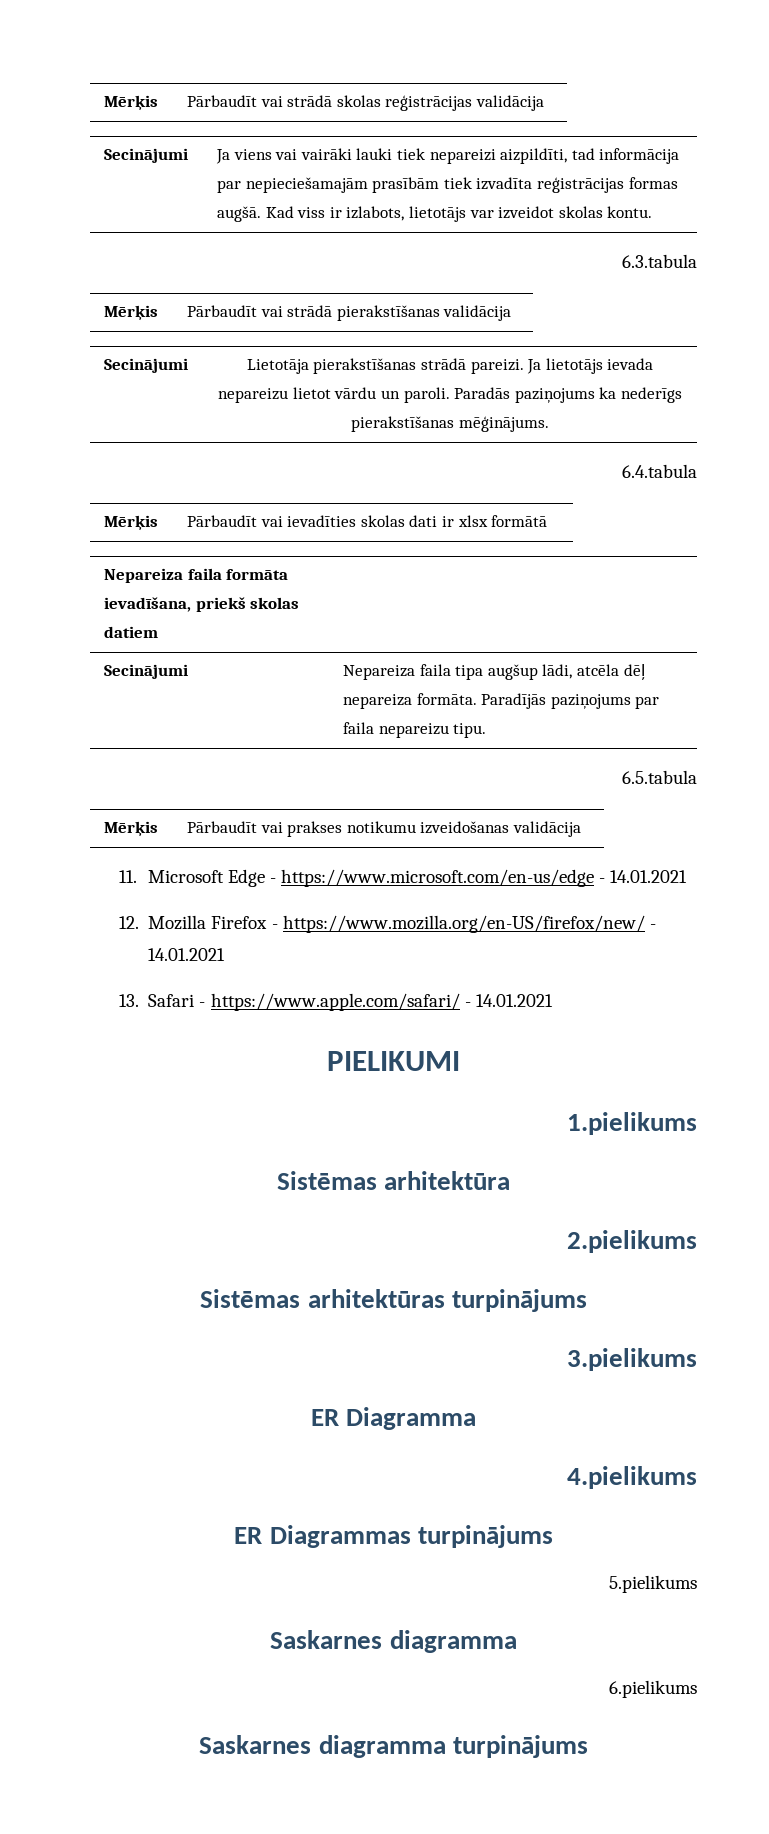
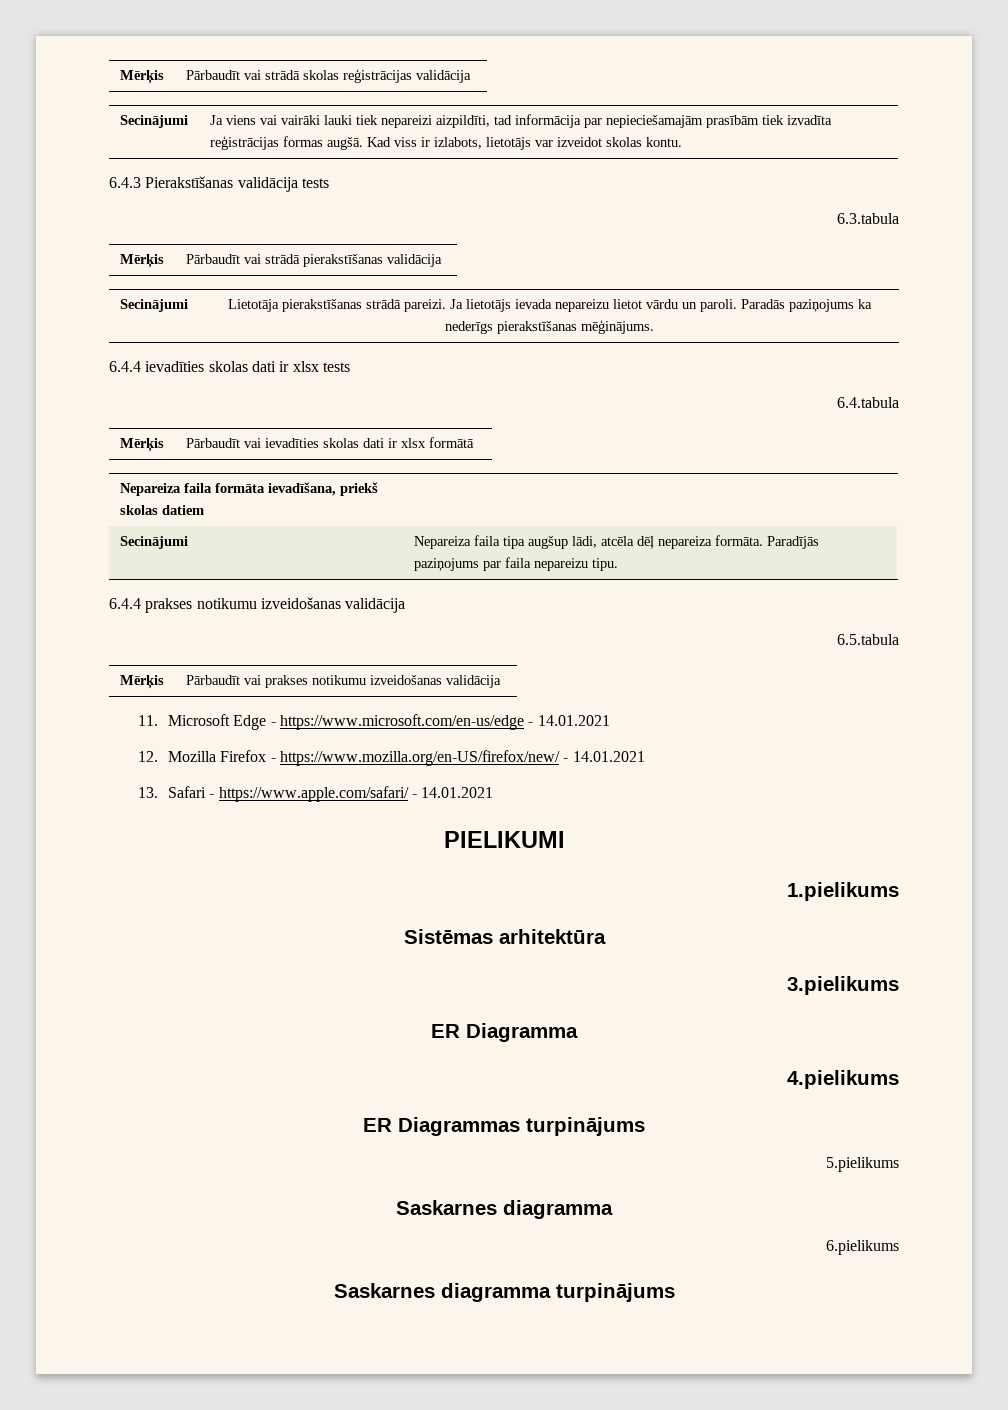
+ 6.4.3 Pierakstīšanas validācija tests
+ 6.4.4 ievadīties skolas dati ir xlsx tests
+ 6.4.4 prakses notikumu izveidošanas validācija
- 2.pielikums
- Sistēmas arhitektūras turpinājums

